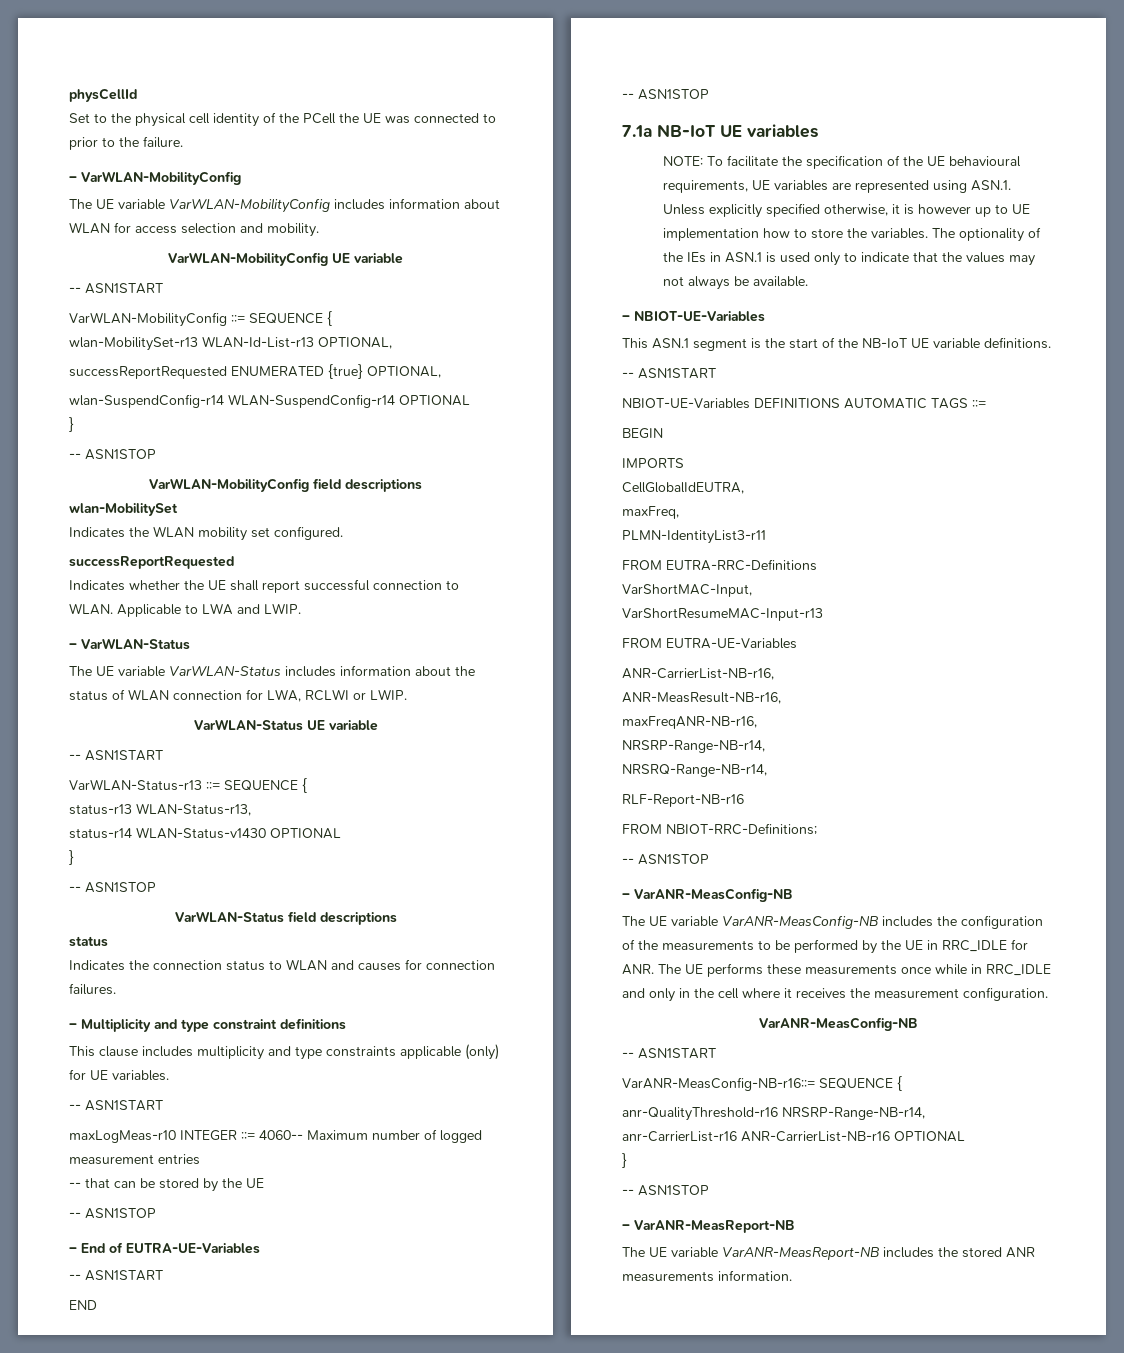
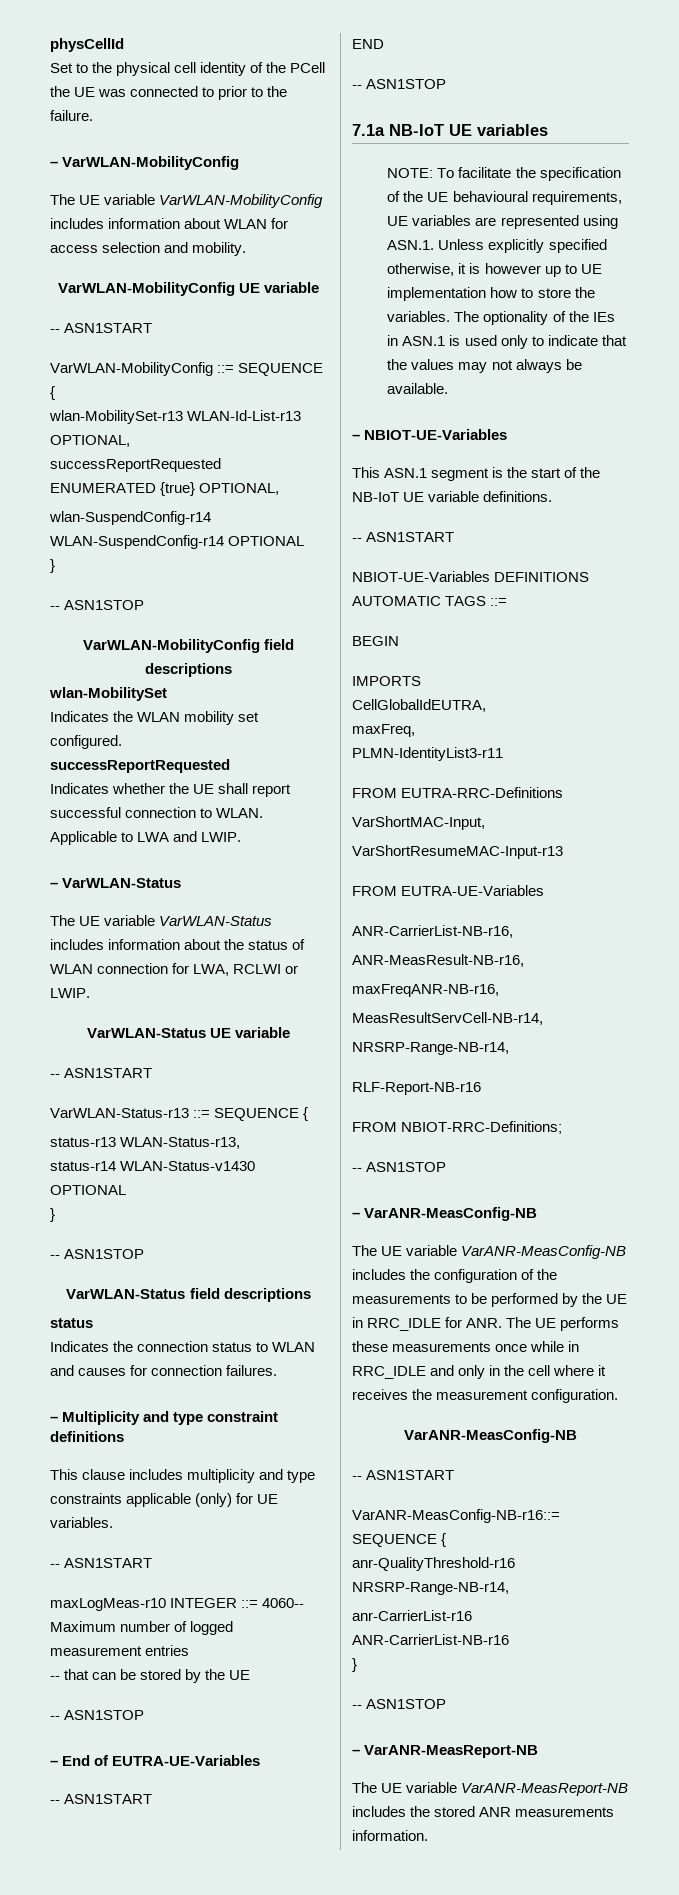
  maxFreqANR-NB-r16,
+ MeasResultServCell-NB-r14,
  NRSRP-Range-NB-r14,
- NRSRQ-Range-NB-r14,
- anr-CarrierList-r16 ANR-CarrierList-NB-r16 OPTIONAL
+ anr-CarrierList-r16 ANR-CarrierList-NB-r16

